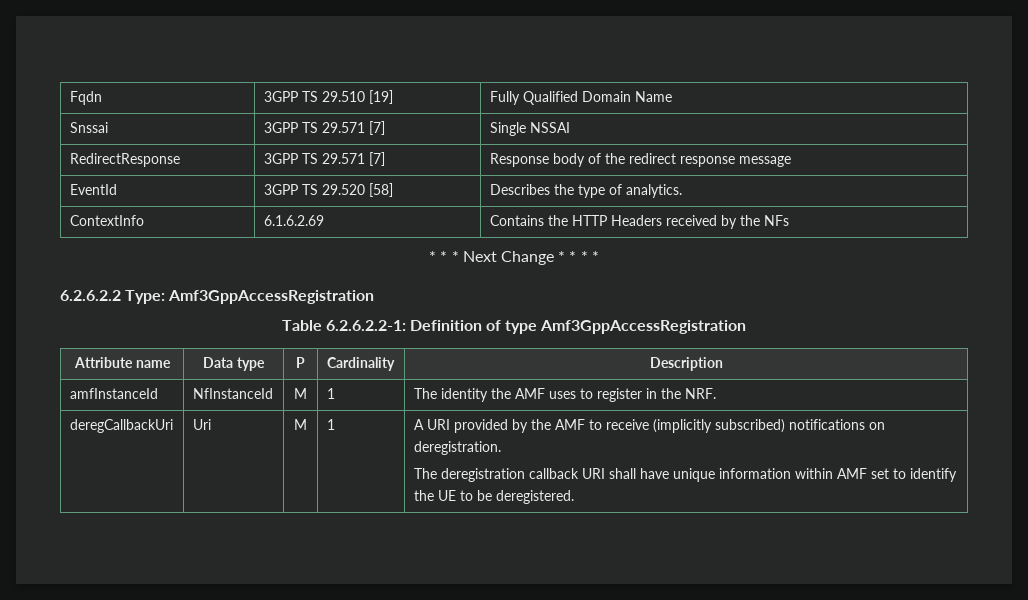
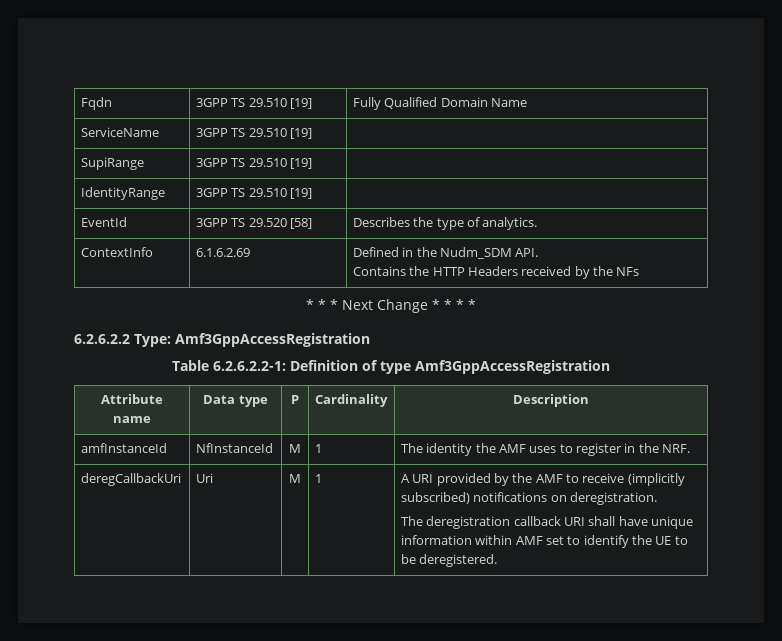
- Snssai | 3GPP TS 29.571 [7] | Single NSSAI
- RedirectResponse | 3GPP TS 29.571 [7] | Response body of the redirect response message
+ ServiceName | 3GPP TS 29.510 [19] |
+ SupiRange | 3GPP TS 29.510 [19] |
+ IdentityRange | 3GPP TS 29.510 [19] |
- ContextInfo | 6.1.6.2.69 | Contains the HTTP Headers received by the NFs
+ ContextInfo | 6.1.6.2.69 | Defined in the Nudm_SDM API.
+ Contains the HTTP Headers received by the NFs

